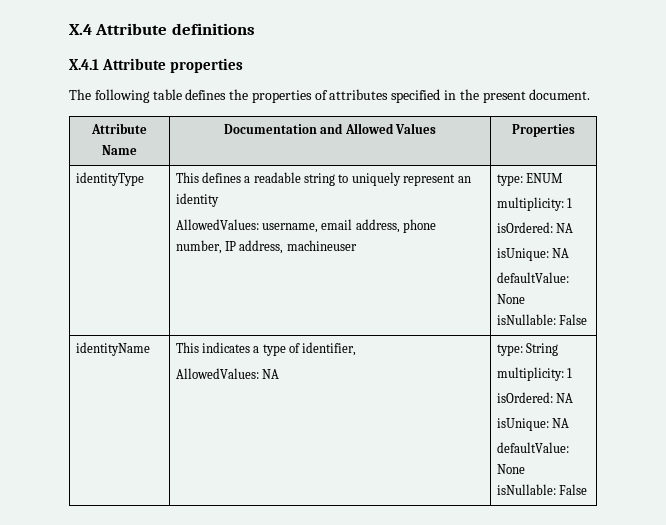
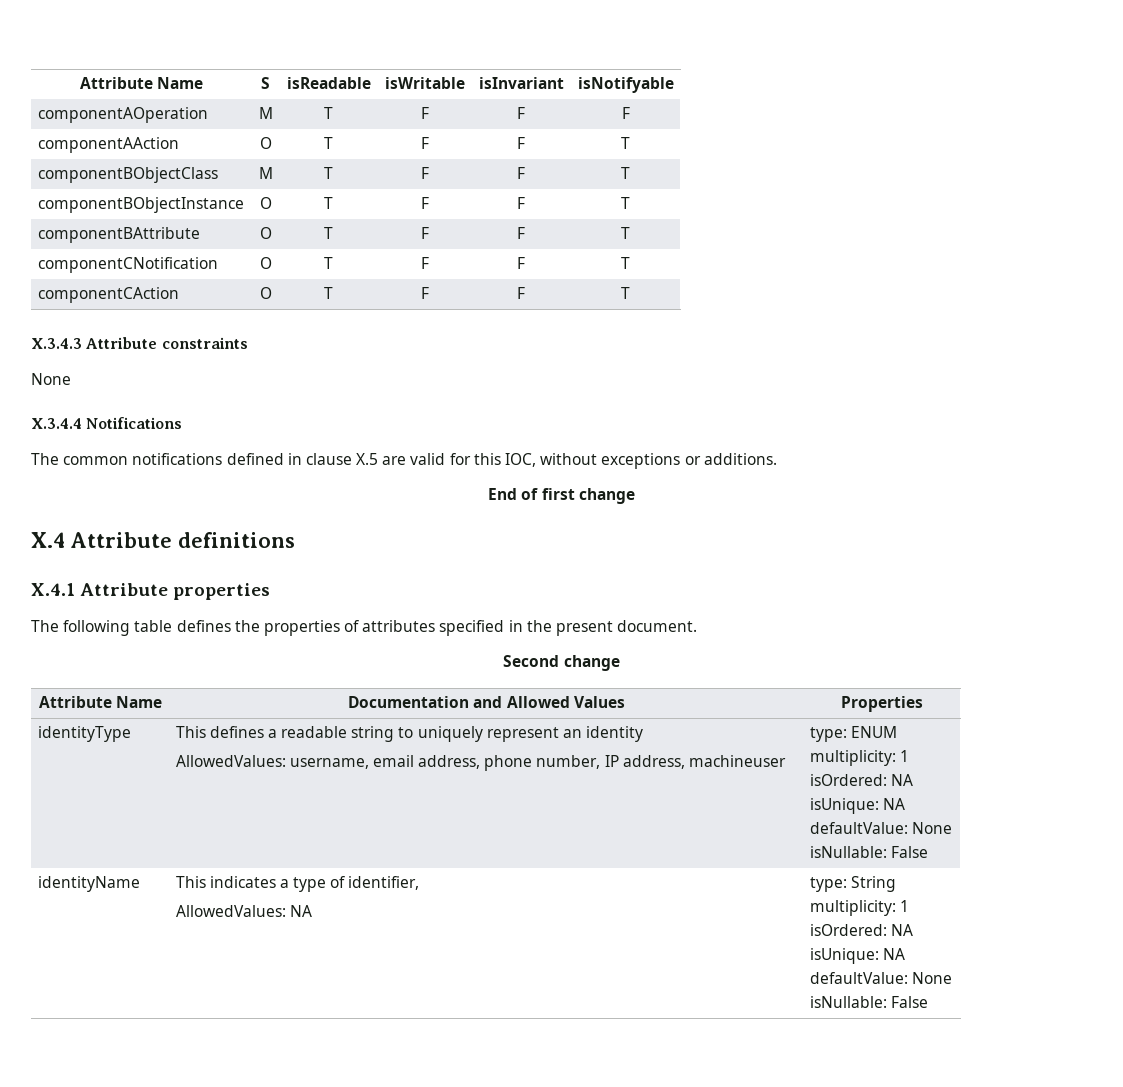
+ Attribute Name | S | isReadable | isWritable | isInvariant | isNotifyable
+ componentAOperation | M | T | F | F | F
+ componentAAction | O | T | F | F | T
+ componentBObjectClass | M | T | F | F | T
+ componentBObjectInstance | O | T | F | F | T
+ componentBAttribute | O | T | F | F | T
+ componentCNotification | O | T | F | F | T
+ componentCAction | O | T | F | F | T
+ X.3.4.3 Attribute constraints
+ None
+ X.3.4.4 Notifications
+ The common notifications defined in clause X.5 are valid for this IOC, without exceptions or additions.
+ End of first change
+ Second change

